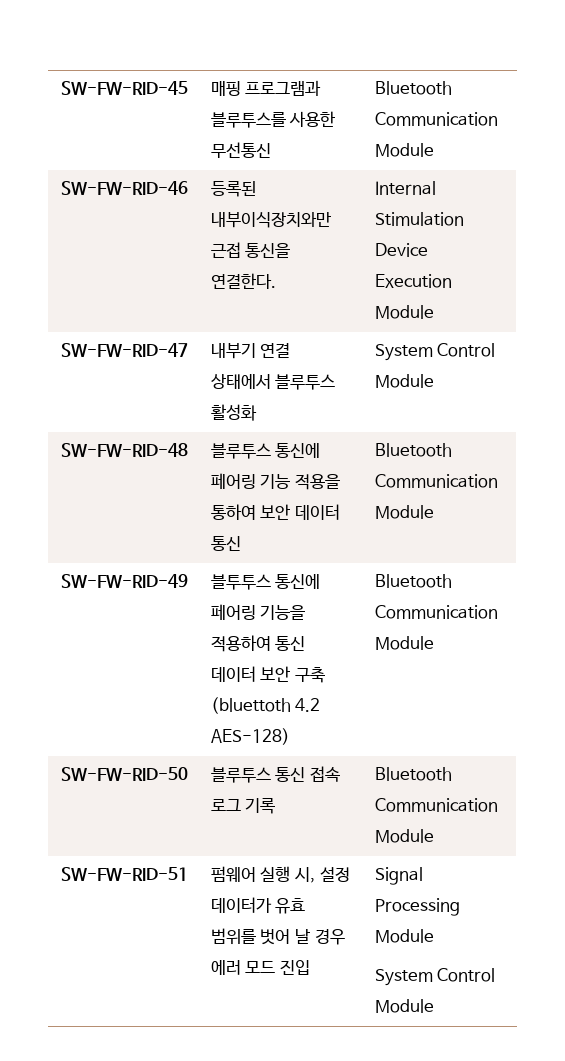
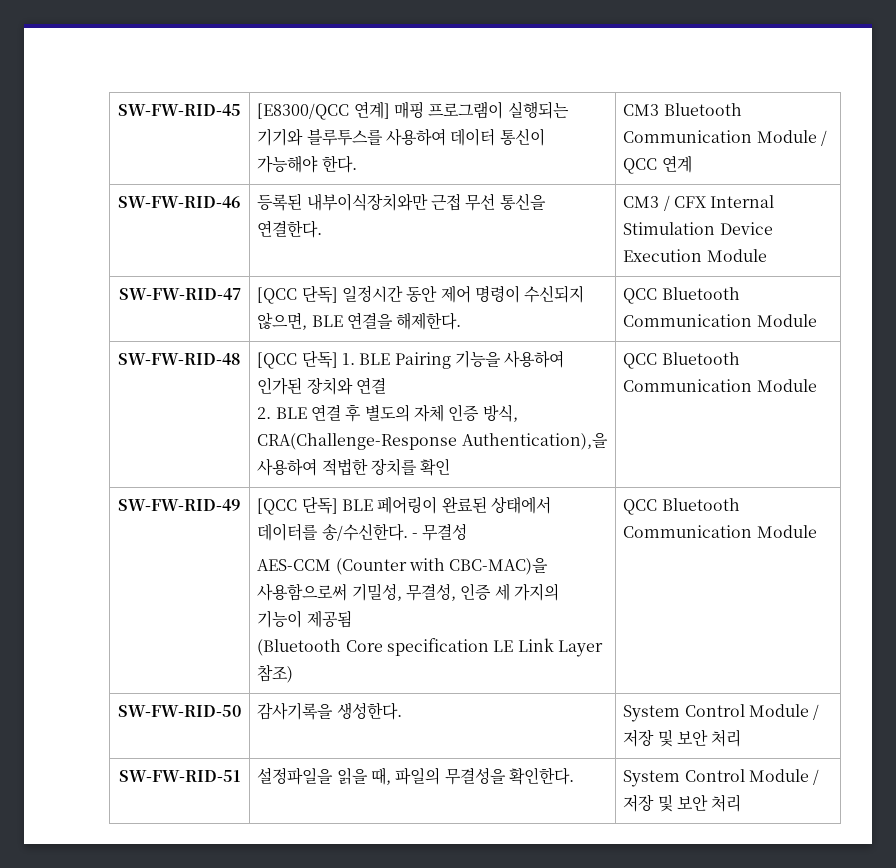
- SW-FW-RID-45 | 매핑 프로그램과 블루투스를 사용한 무선통신 | Bluetooth Communication Module
+ SW-FW-RID-45 | [E8300/QCC 연계] 매핑 프로그램이 실행되는 기기와 블루투스를 사용하여 데이터 통신이 가능해야 한다. | CM3 Bluetooth Communication Module / QCC 연계
- SW-FW-RID-46 | 등록된 내부이식장치와만 근접 통신을 연결한다. | Internal Stimulation Device Execution Module
+ SW-FW-RID-46 | 등록된 내부이식장치와만 근접 무선 통신을 연결한다. | CM3 / CFX Internal Stimulation Device Execution Module
- SW-FW-RID-47 | 내부기 연결 상태에서 블루투스 활성화 | System Control Module
- SW-FW-RID-48 | 블루투스 통신에 페어링 기능 적용을 통하여 보안 데이터 통신 | Bluetooth Communication Module
- SW-FW-RID-49 | 블투투스 통신에 페어링 기능을 적용하여 통신 데이터 보안 구축 (bluettoth 4.2 AES-128) | Bluetooth Communication Module
- SW-FW-RID-50 | 블루투스 통신 접속 로그 기록 | Bluetooth Communication Module
- SW-FW-RID-51 | 펌웨어 실행 시, 설정 데이터가 유효 범위를 벗어 날 경우 에러 모드 진입 | Signal Processing Module
- System Control Module
+ SW-FW-RID-47 | [QCC 단독] 일정시간 동안 제어 명령이 수신되지 않으면, BLE 연결을 해제한다. | QCC Bluetooth Communication Module
+ SW-FW-RID-48 | [QCC 단독] 1. BLE Pairing 기능을 사용하여 인가된 장치와 연결
+ 2. BLE 연결 후 별도의 자체 인증 방식, CRA(Challenge-Response Authentication),을 사용하여 적법한 장치를 확인 | QCC Bluetooth Communication Module
+ SW-FW-RID-49 | [QCC 단독] BLE 페어링이 완료된 상태에서 데이터를 송/수신한다. - 무결성
+ AES-CCM (Counter with CBC-MAC)을 사용함으로써 기밀성, 무결성, 인증 세 가지의 기능이 제공됨
+ (Bluetooth Core specification LE Link Layer 참조) | QCC Bluetooth Communication Module
+ SW-FW-RID-50 | 감사기록을 생성한다. | System Control Module / 저장 및 보안 처리
+ SW-FW-RID-51 | 설정파일을 읽을 때, 파일의 무결성을 확인한다. | System Control Module / 저장 및 보안 처리

